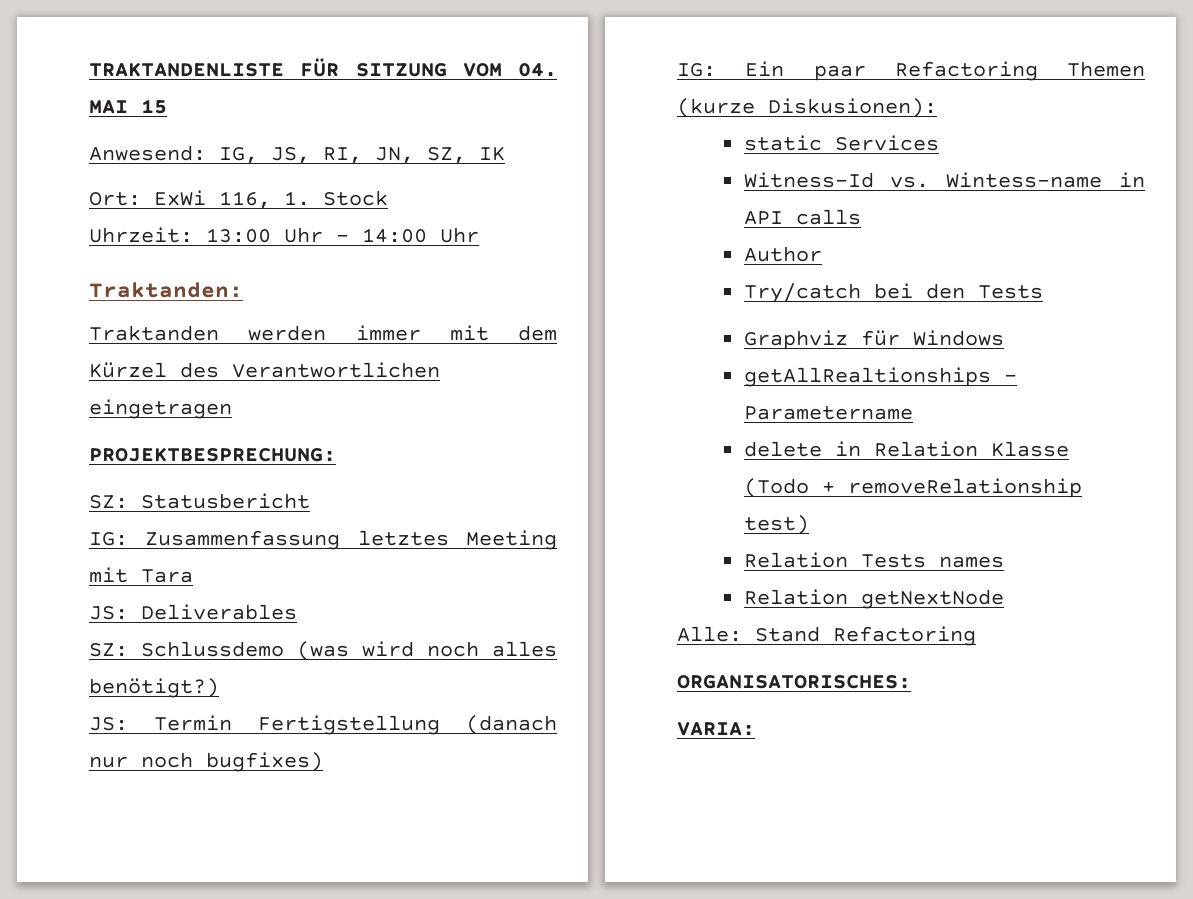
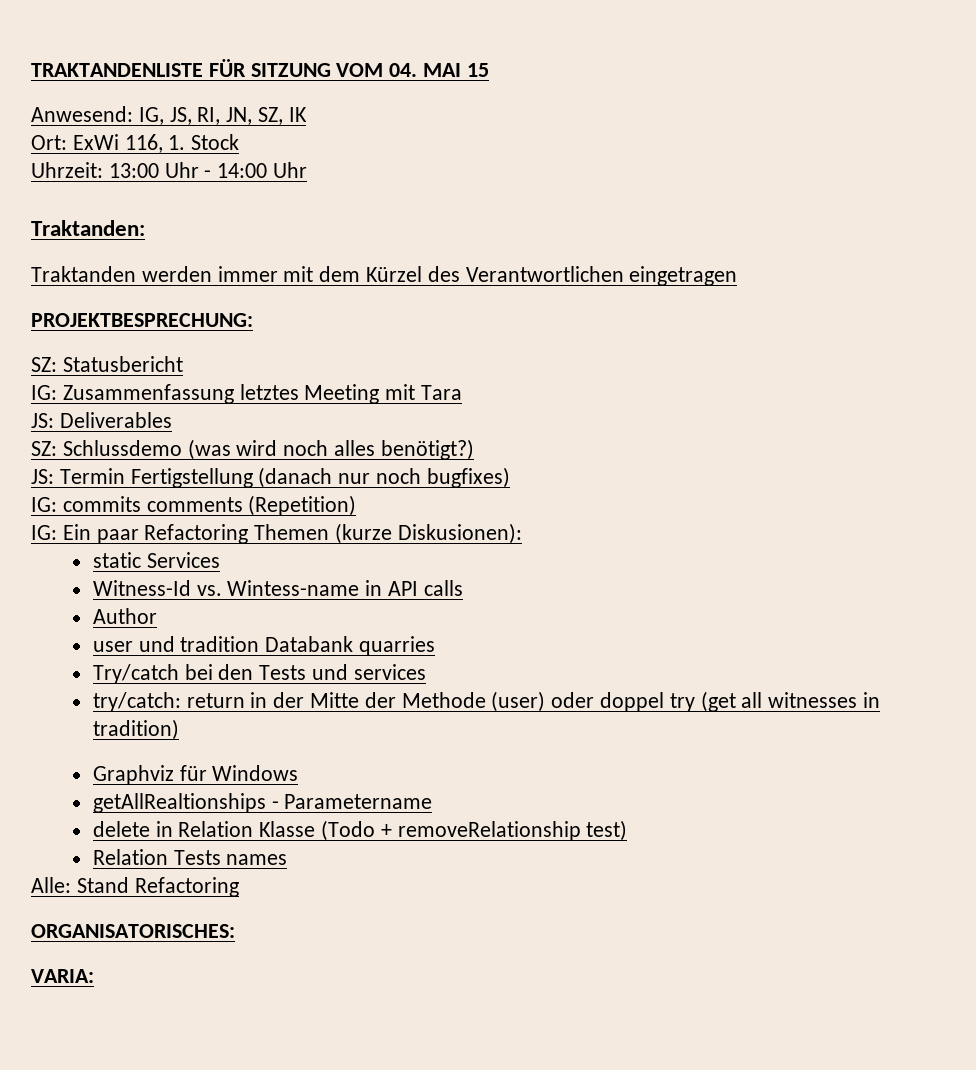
+ IG: commits comments (Repetition)
+ user und tradition Databank quarries
- Try/catch bei den Tests
+ Try/catch bei den Tests und services
+ try/catch: return in der Mitte der Methode (user) oder doppel try (get all witnesses in tradition)
- Relation getNextNode

